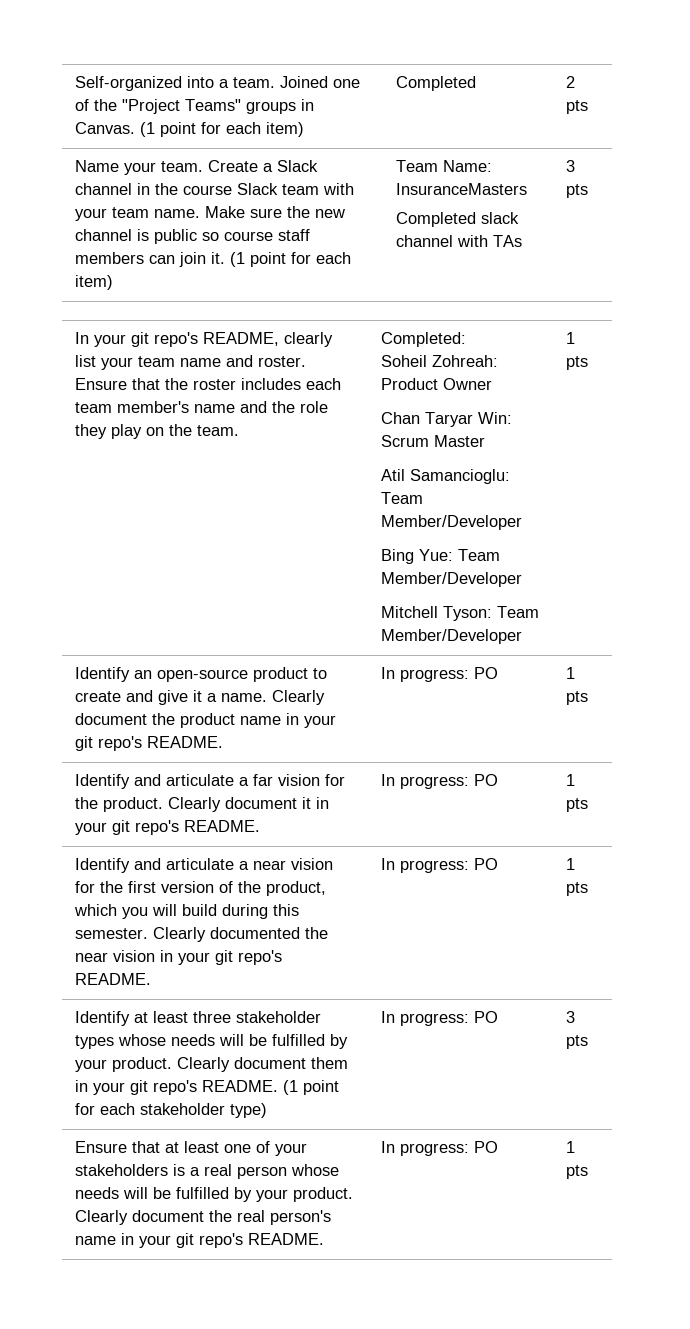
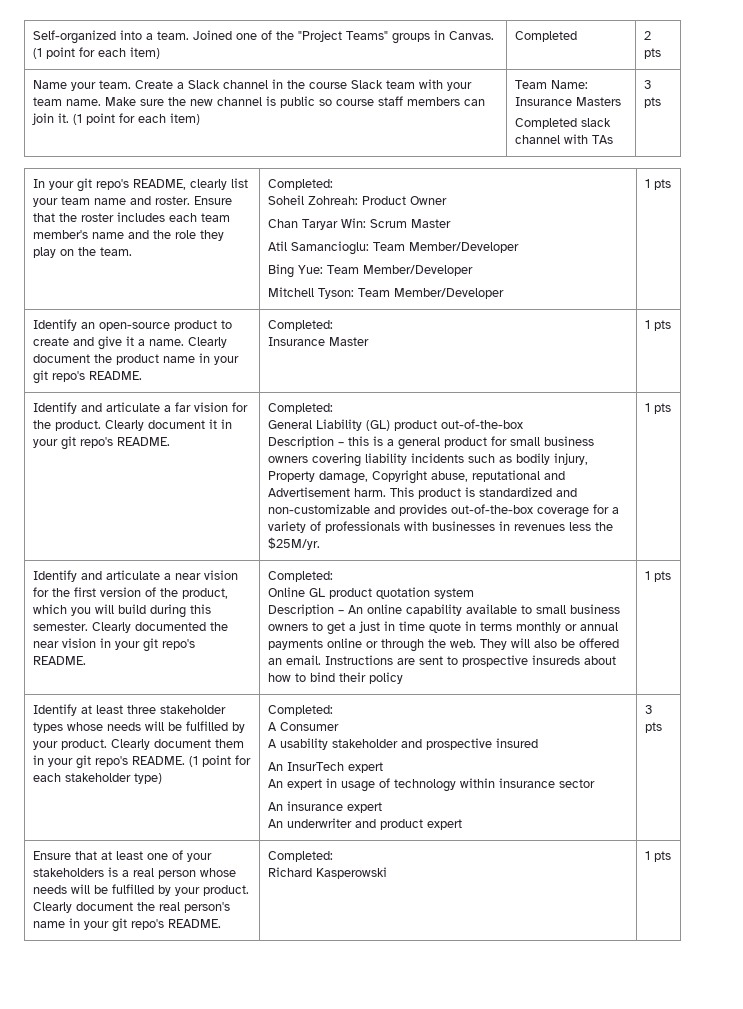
- Team Name: InsuranceMasters
+ Team Name: Insurance Masters
- Identify an open-source product to create and give it a name. Clearly document the product name in your git repo's README. | In progress: PO | 1 pts
+ Identify an open-source product to create and give it a name. Clearly document the product name in your git repo's README. | Completed:
+ Insurance Master | 1 pts
- Clearly document it in your git repo's README. | In progress: PO
+ Clearly document it in your git repo's README. | Completed:
+ General Liability (GL) product out-of-the-box
+ Description – this is a general product for small business owners covering liability incidents such as bodily injury, Property damage, Copyright abuse, reputational and Advertisement harm. This product is standardized and non-customizable and provides out-of-the-box coverage for a variety of professionals with businesses in revenues less the $25M/yr.
- Clearly documented the near vision in your git repo's README. | In progress: PO
+ Clearly documented the near vision in your git repo's README. | Completed:
+ Online GL product quotation system
+ Description – An online capability available to small business owners to get a just in time quote in terms monthly or annual payments online or through the web. They will also be offered an email. Instructions are sent to prospective insureds about how to bind their policy
- (1 point for each stakeholder type) | In progress: PO
+ (1 point for each stakeholder type) | Completed:
+ A Consumer
+ A usability stakeholder and prospective insured
+ An InsurTech expert
+ An expert in usage of technology within insurance sector
+ An insurance expert
+ An underwriter and product expert
- Ensure that at least one of your stakeholders is a real person whose needs will be fulfilled by your product. Clearly document the real person's name in your git repo's README. | In progress: PO | 1 pts
+ Ensure that at least one of your stakeholders is a real person whose needs will be fulfilled by your product. Clearly document the real person's name in your git repo's README. | Completed:
+ Richard Kasperowski | 1 pts

